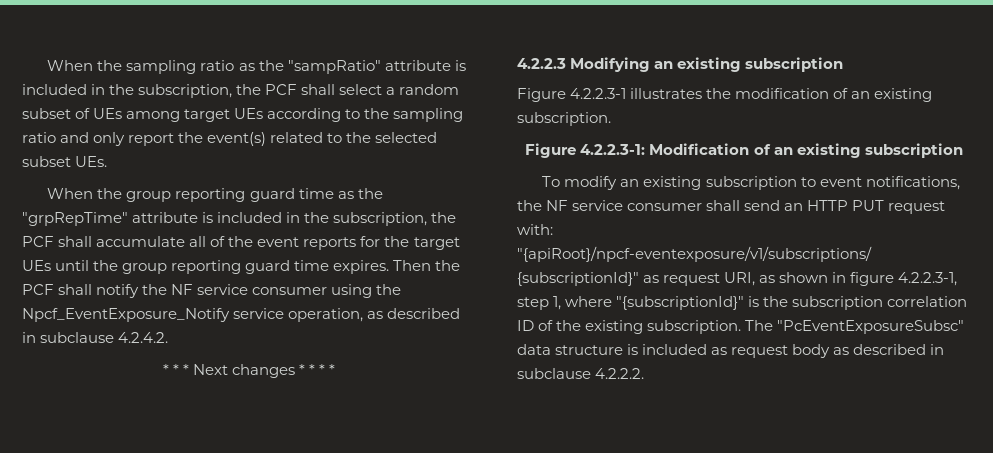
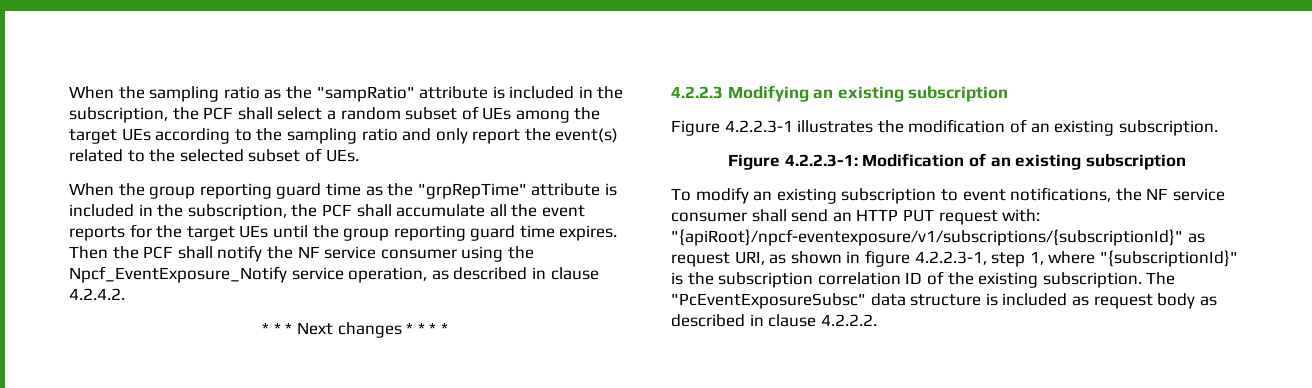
- When the sampling ratio as the "sampRatio" attribute is included in the subscription, the PCF shall select a random subset of UEs among target UEs according to the sampling ratio and only report the event(s) related to the selected subset UEs.
+ When the sampling ratio as the "sampRatio" attribute is included in the subscription, the PCF shall select a random subset of UEs among the target UEs according to the sampling ratio and only report the event(s) related to the selected subset of UEs.
- When the group reporting guard time as the "grpRepTime" attribute is included in the subscription, the PCF shall accumulate all of the event reports for the target UEs until the group reporting guard time expires.
+ When the group reporting guard time as the "grpRepTime" attribute is included in the subscription, the PCF shall accumulate all the event reports for the target UEs until the group reporting guard time expires.
- Then the PCF shall notify the NF service consumer using the Npcf_EventExposure_Notify service operation, as described in subclause 4.2.4.2.
+ Then the PCF shall notify the NF service consumer using the Npcf_EventExposure_Notify service operation, as described in clause 4.2.4.2.
- The "PcEventExposureSubsc" data structure is included as request body as described in subclause 4.2.2.2.
+ The "PcEventExposureSubsc" data structure is included as request body as described in clause 4.2.2.2.

